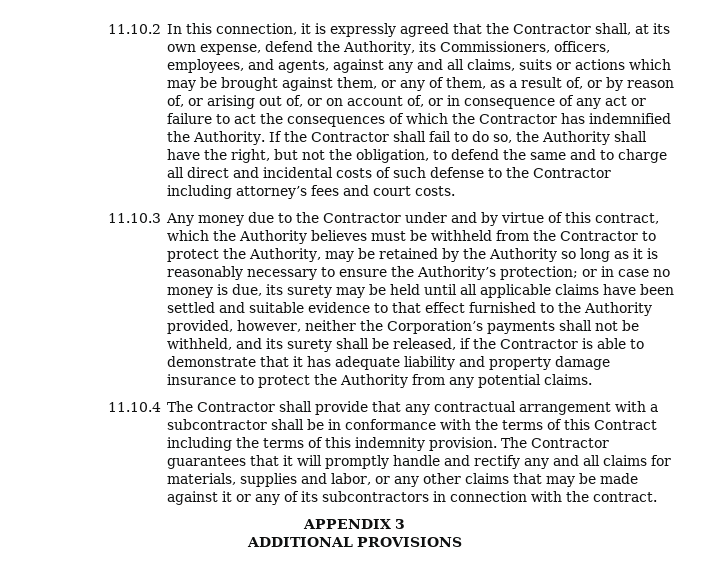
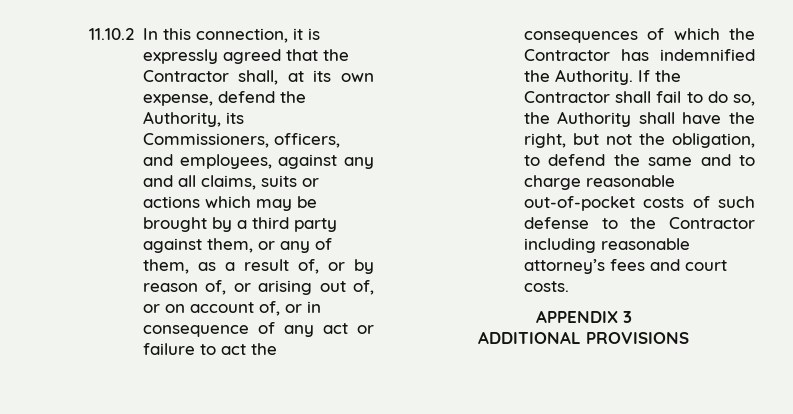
- 11.10.2 In this connection, it is expressly agreed that the Contractor shall, at its own expense, defend the Authority, its Commissioners, officers, employees, and agents, against any and all claims, suits or actions which may be brought against them, or any of them, as a result of, or by reason of, or arising out of, or on account of, or in consequence of any act or failure to act the consequences of which the Contractor has indemnified the Authority.
+ 11.10.2 In this connection, it is expressly agreed that the Contractor shall, at its own expense, defend the Authority, its Commissioners, officers, and employees, against any and all claims, suits or actions which may be brought by a third party against them, or any of them, as a result of, or by reason of, or arising out of, or on account of, or in consequence of any act or failure to act the consequences of which the Contractor has indemnified the Authority.
- If the Contractor shall fail to do so, the Authority shall have the right, but not the obligation, to defend the same and to charge all direct and incidental costs of such defense to the Contractor including attorney’s fees and court costs.
+ If the Contractor shall fail to do so, the Authority shall have the right, but not the obligation, to defend the same and to charge reasonable out-of-pocket costs of such defense to the Contractor including reasonable attorney’s fees and court costs.
- 11.10.3 Any money due to the Contractor under and by virtue of this contract, which the Authority believes must be withheld from the Contractor to protect the Authority, may be retained by the Authority so long as it is reasonably necessary to ensure the Authority’s protection; or in case no money is due, its surety may be held until all applicable claims have been settled and suitable evidence to that effect furnished to the Authority provided, however, neither the Corporation’s payments shall not be withheld, and its surety shall be released, if the Contractor is able to demonstrate that it has adequate liability and property damage insurance to protect the Authority from any potential claims.
- 11.10.4 The Contractor shall provide that any contractual arrangement with a subcontractor shall be in conformance with the terms of this Contract including the terms of this indemnity provision. The Contractor guarantees that it will promptly handle and rectify any and all claims for materials, supplies and labor, or any other claims that may be made against it or any of its subcontractors in connection with the contract.

